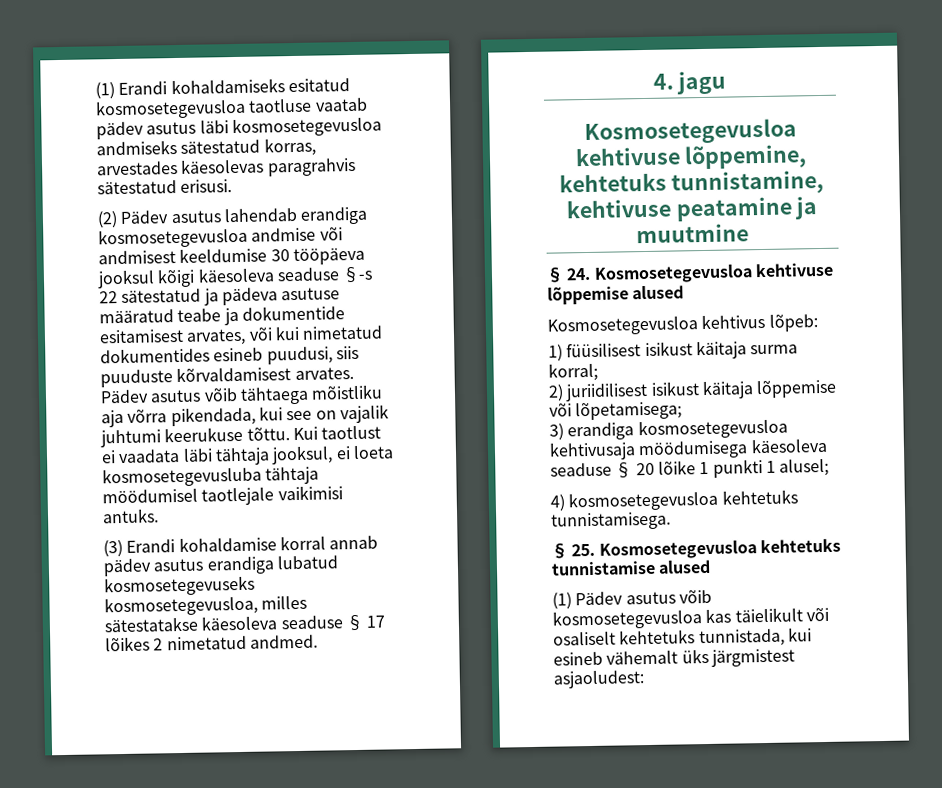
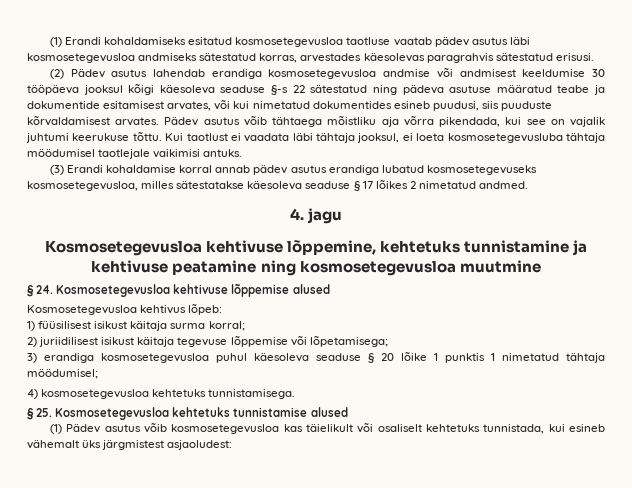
- (2) Pädev asutus lahendab erandiga kosmosetegevusloa andmise või andmisest keeldumise 30 tööpäeva jooksul kõigi käesoleva seaduse §-s 22 sätestatud ja pädeva asutuse määratud teabe ja dokumentide esitamisest arvates, või kui nimetatud dokumentides esineb puudusi, siis puuduste kõrvaldamisest arvates.
+ (2) Pädev asutus lahendab erandiga kosmosetegevusloa andmise või andmisest keeldumise 30 tööpäeva jooksul kõigi käesoleva seaduse §-s 22 sätestatud ning pädeva asutuse määratud teabe ja dokumentide esitamisest arvates, või kui nimetatud dokumentides esineb puudusi, siis puuduste kõrvaldamisest arvates.
- Kosmosetegevusloa kehtivuse lõppemine, kehtetuks tunnistamine, kehtivuse peatamine ja muutmine
+ Kosmosetegevusloa kehtivuse lõppemine, kehtetuks tunnistamine ja kehtivuse peatamine ning kosmosetegevusloa muutmine
- 2) juriidilisest isikust käitaja lõppemise või lõpetamisega;
+ 2) juriidilisest isikust käitaja tegevuse lõppemise või lõpetamisega;
- 3) erandiga kosmosetegevusloa kehtivusaja möödumisega käesoleva seaduse § 20 lõike 1 punkti 1 alusel;
+ 3) erandiga kosmosetegevusloa puhul käesoleva seaduse § 20 lõike 1 punktis 1 nimetatud tähtaja möödumisel;

